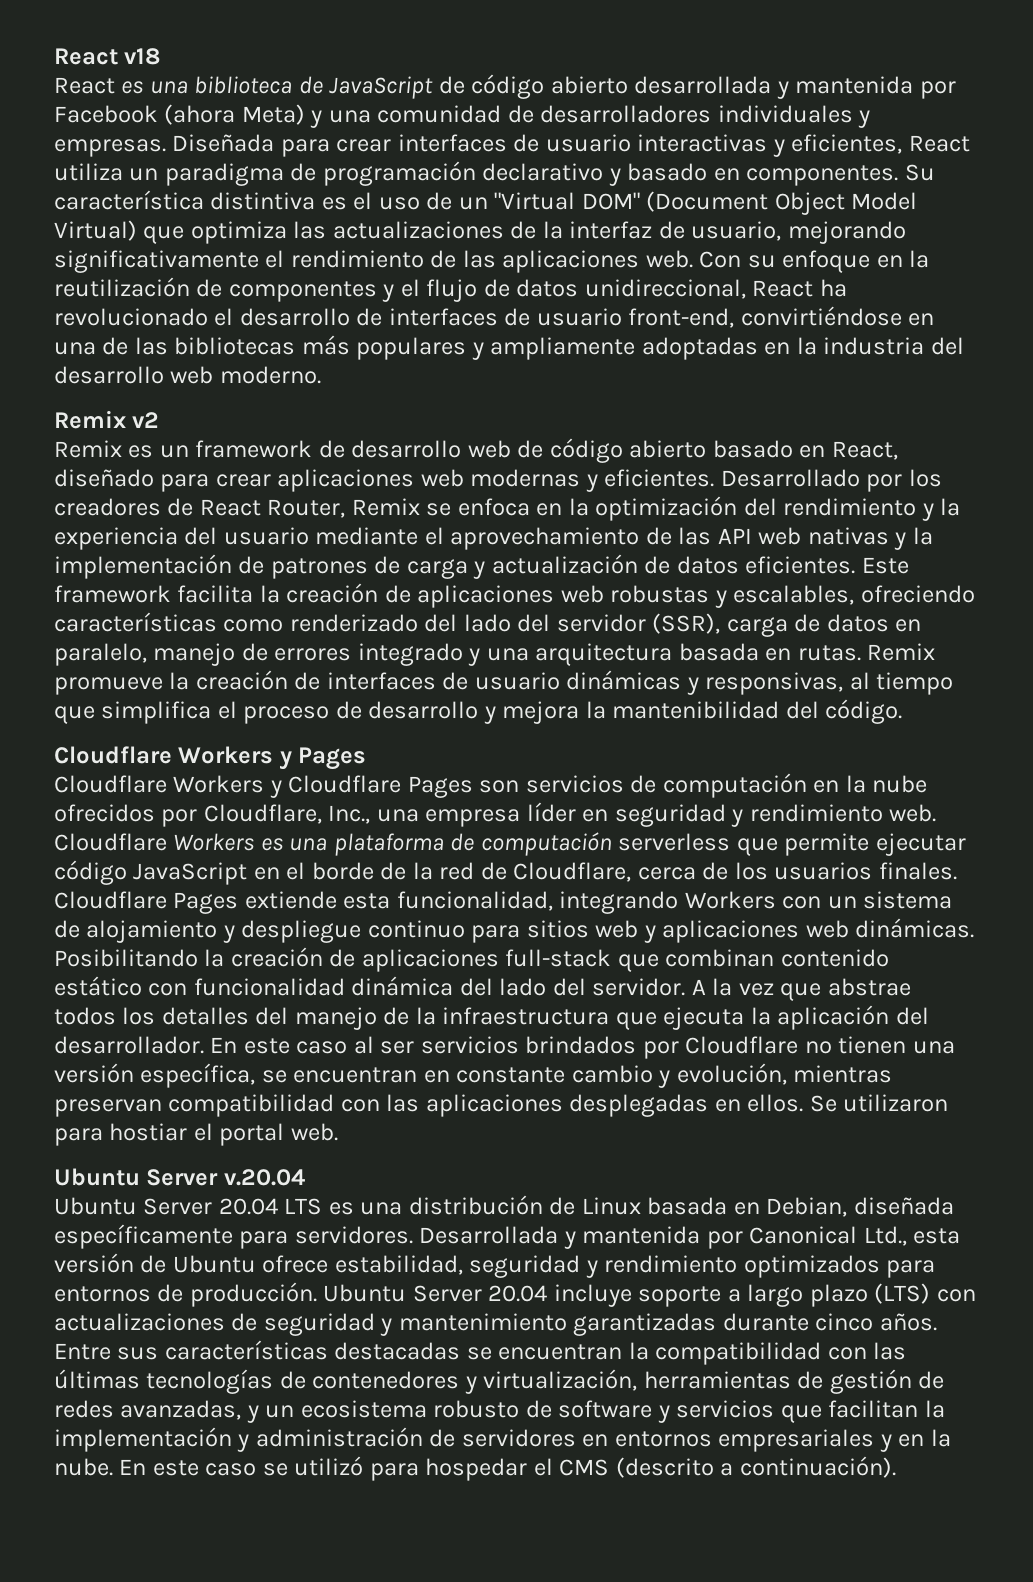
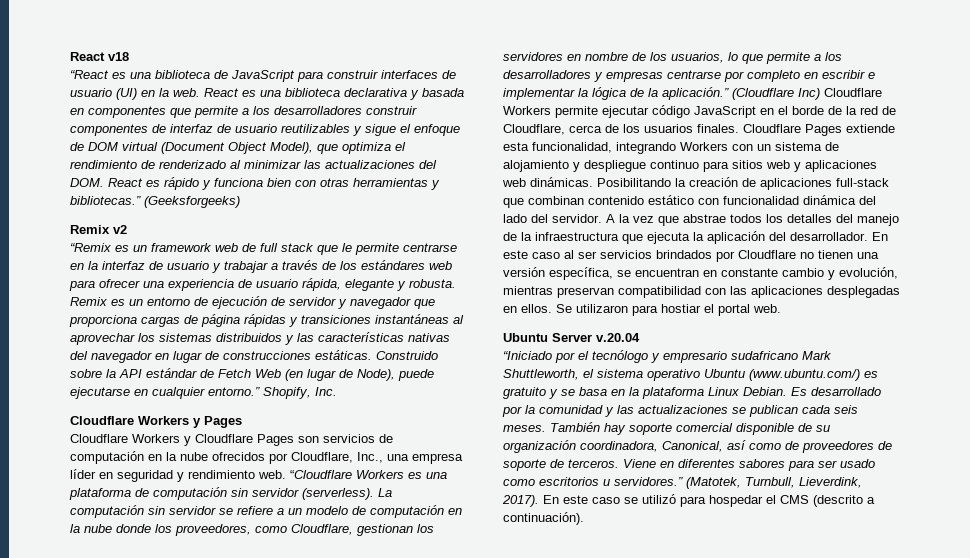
- React es una biblioteca de JavaScript de código abierto desarrollada y mantenida por Facebook (ahora Meta) y una comunidad de desarrolladores individuales y empresas. Diseñada para crear interfaces de usuario interactivas y eficientes, React utiliza un paradigma de programación declarativo y basado en componentes. Su característica distintiva es el uso de un "Virtual DOM" (Document Object Model Virtual) que optimiza las actualizaciones de la interfaz de usuario, mejorando significativamente el rendimiento de las aplicaciones web. Con su enfoque en la reutilización de componentes y el flujo de datos unidireccional, React ha revolucionado el desarrollo de interfaces de usuario front-end, convirtiéndose en una de las bibliotecas más populares y ampliamente adoptadas en la industria del desarrollo web moderno.
+ “React es una biblioteca de JavaScript para construir interfaces de usuario (UI) en la web. React es una biblioteca declarativa y basada en componentes que permite a los desarrolladores construir componentes de interfaz de usuario reutilizables y sigue el enfoque de DOM virtual (Document Object Model), que optimiza el rendimiento de renderizado al minimizar las actualizaciones del DOM. React es rápido y funciona bien con otras herramientas y bibliotecas.” (Geeksforgeeks)
  Remix v2
- Remix es un framework de desarrollo web de código abierto basado en React, diseñado para crear aplicaciones web modernas y eficientes. Desarrollado por los creadores de React Router, Remix se enfoca en la optimización del rendimiento y la experiencia del usuario mediante el aprovechamiento de las API web nativas y la implementación de patrones de carga y actualización de datos eficientes. Este framework facilita la creación de aplicaciones web robustas y escalables, ofreciendo características como renderizado del lado del servidor (SSR), carga de datos en paralelo, manejo de errores integrado y una arquitectura basada en rutas. Remix promueve la creación de interfaces de usuario dinámicas y responsivas, al tiempo que simplifica el proceso de desarrollo y mejora la mantenibilidad del código.
+ “Remix es un framework web de full stack que le permite centrarse en la interfaz de usuario y trabajar a través de los estándares web para ofrecer una experiencia de usuario rápida, elegante y robusta. Remix es un entorno de ejecución de servidor y navegador que proporciona cargas de página rápidas y transiciones instantáneas al aprovechar los sistemas distribuidos y las características nativas del navegador en lugar de construcciones estáticas. Construido sobre la API estándar de Fetch Web (en lugar de Node), puede ejecutarse en cualquier entorno.” Shopify, Inc.
- Cloudflare Workers es una plataforma de computación serverless que permite ejecutar código JavaScript en el borde de la red de Cloudflare, cerca de los usuarios finales.
+ “Cloudflare Workers es una plataforma de computación sin servidor (serverless). La computación sin servidor se refiere a un modelo de computación en la nube donde los proveedores, como Cloudflare, gestionan los servidores en nombre de los usuarios, lo que permite a los desarrolladores y empresas centrarse por completo en escribir e implementar la lógica de la aplicación.” (Cloudflare Inc) Cloudflare Workers permite ejecutar código JavaScript en el borde de la red de Cloudflare, cerca de los usuarios finales.
- Ubuntu Server 20.04 LTS es una distribución de Linux basada en Debian, diseñada específicamente para servidores. Desarrollada y mantenida por Canonical Ltd., esta versión de Ubuntu ofrece estabilidad, seguridad y rendimiento optimizados para entornos de producción. Ubuntu Server 20.04 incluye soporte a largo plazo (LTS) con actualizaciones de seguridad y mantenimiento garantizadas durante cinco años. Entre sus características destacadas se encuentran la compatibilidad con las últimas tecnologías de contenedores y virtualización, herramientas de gestión de redes avanzadas, y un ecosistema robusto de software y servicios que facilitan la implementación y administración de servidores en entornos empresariales y en la nube.
+ “Iniciado por el tecnólogo y empresario sudafricano Mark Shuttleworth, el sistema operativo Ubuntu (www.ubuntu.com/) es gratuito y se basa en la plataforma Linux Debian. Es desarrollado por la comunidad y las actualizaciones se publican cada seis meses. También hay soporte comercial disponible de su organización coordinadora, Canonical, así como de proveedores de soporte de terceros. Viene en diferentes sabores para ser usado como escritorios u servidores.” (Matotek, Turnbull, Lieverdink, 2017).

